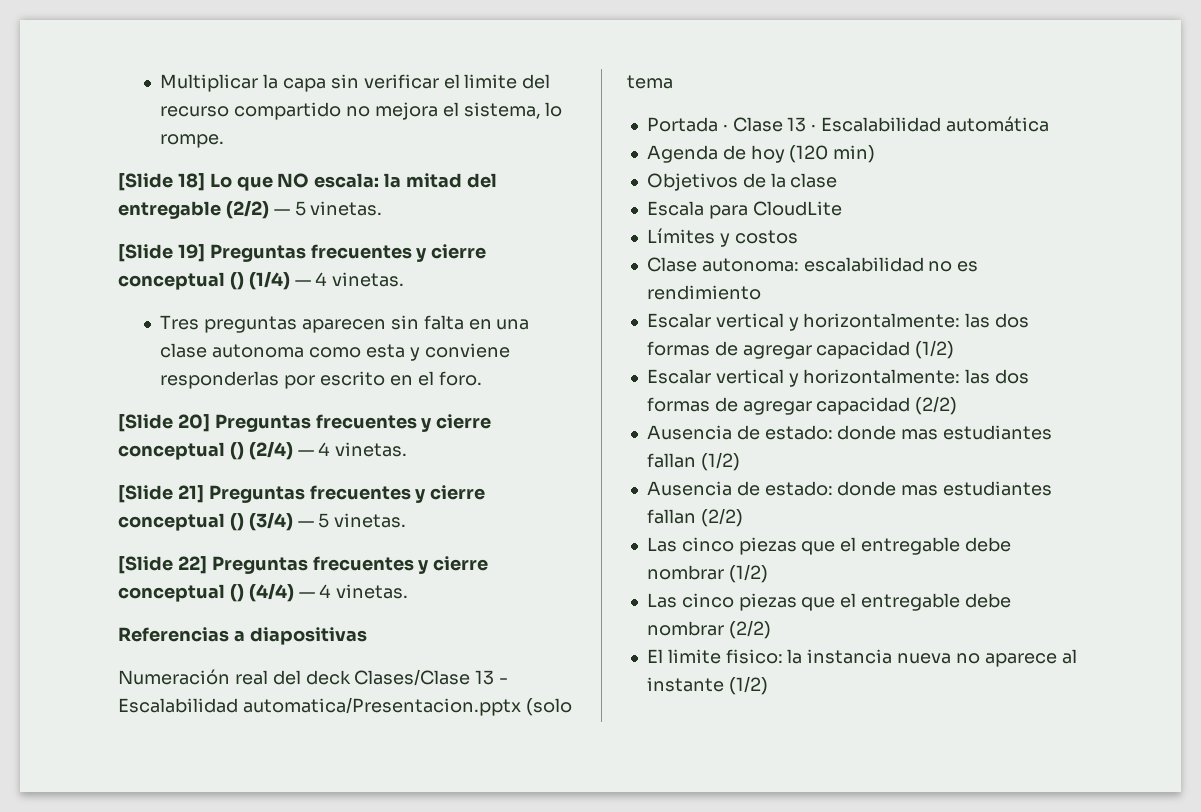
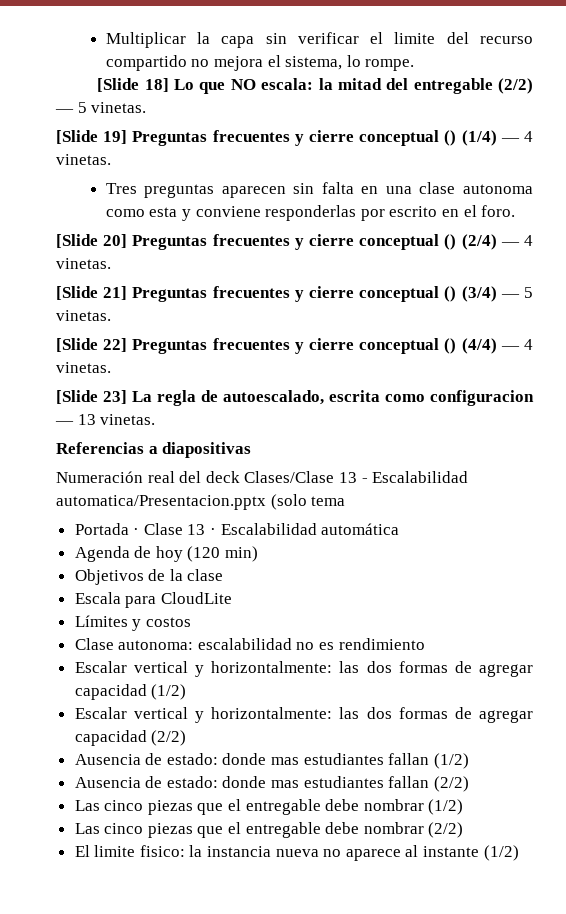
+ [Slide 23] La regla de autoescalado, escrita como configuracion — 13 vinetas.

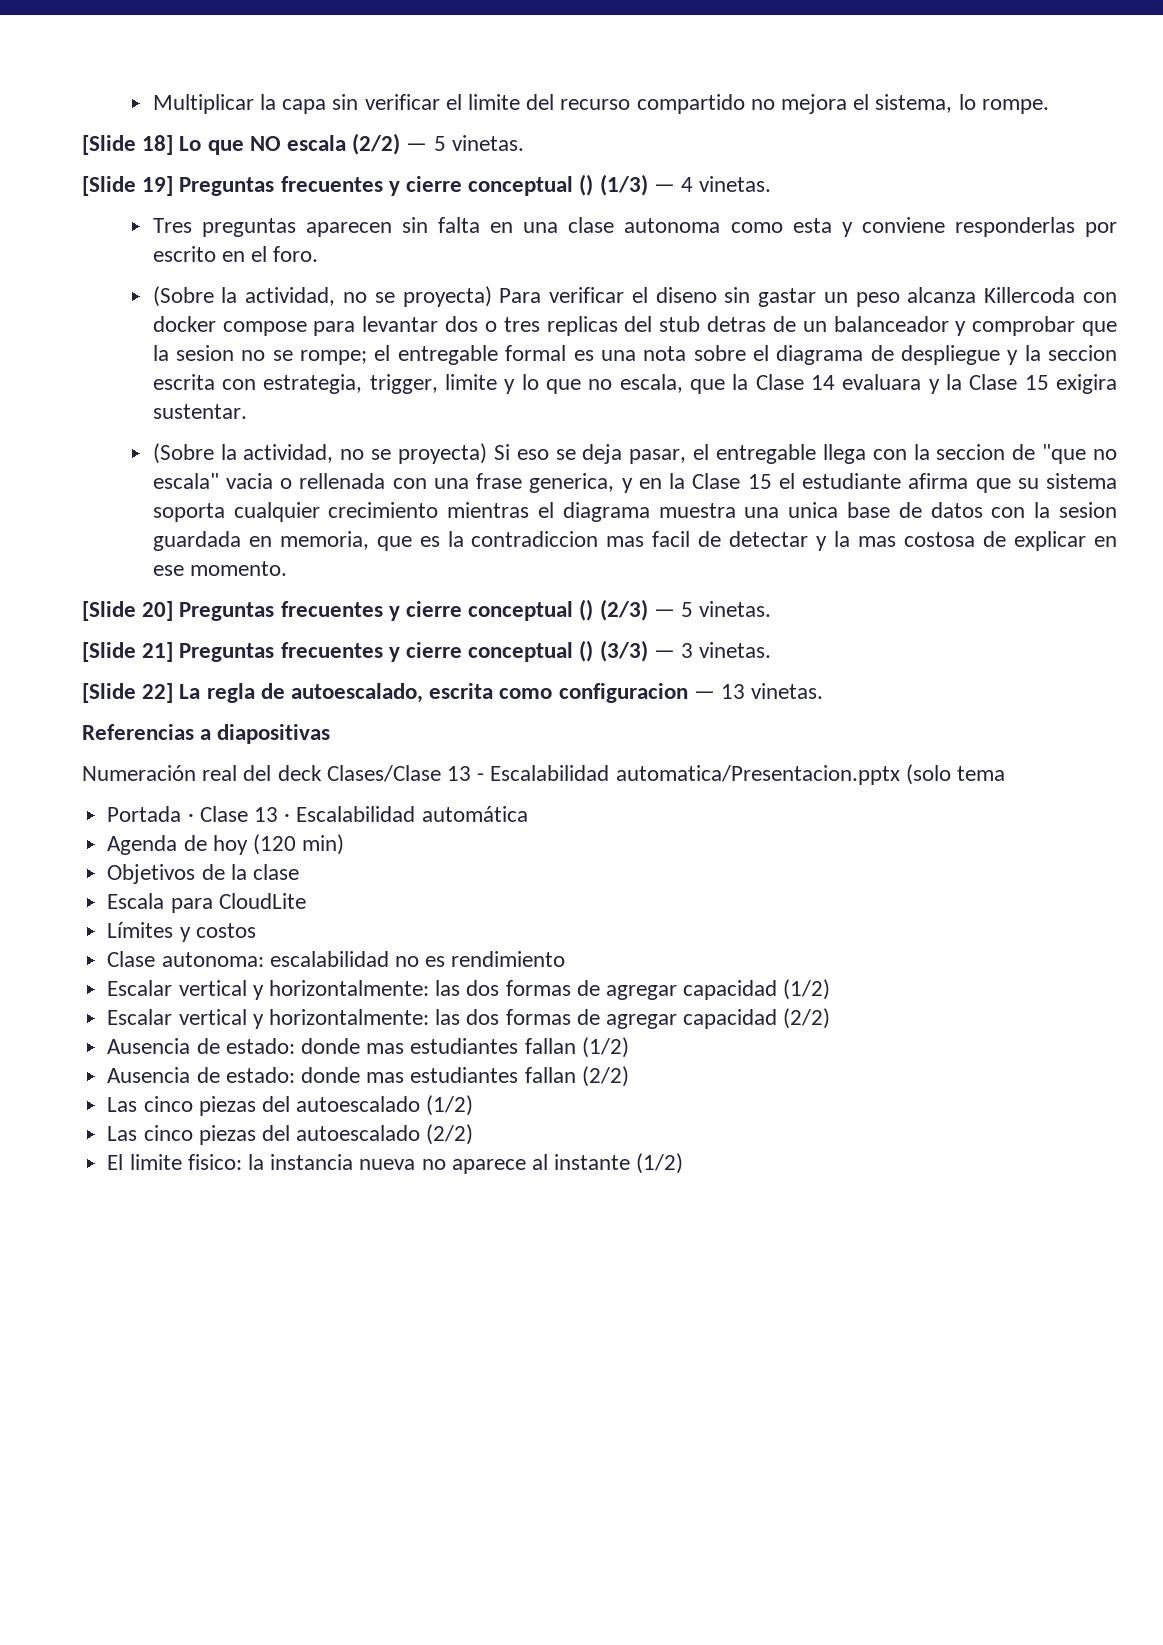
- [Slide 18] Lo que NO escala: la mitad del entregable (2/2) — 5 vinetas.
+ [Slide 18] Lo que NO escala (2/2) — 5 vinetas.
- [Slide 19] Preguntas frecuentes y cierre conceptual () (1/4) — 4 vinetas.
+ [Slide 19] Preguntas frecuentes y cierre conceptual () (1/3) — 4 vinetas.
+ (Sobre la actividad, no se proyecta) Para verificar el diseno sin gastar un peso alcanza Killercoda con docker compose para levantar dos o tres replicas del stub detras de un balanceador y comprobar que la sesion no se rompe; el entregable formal es una nota sobre el diagrama de despliegue y la seccion escrita con estrategia, trigger, limite y lo que no escala, que la Clase 14 evaluara y la Clase 15 exigira sustentar.
+ (Sobre la actividad, no se proyecta) Si eso se deja pasar, el entregable llega con la seccion de "que no escala" vacia o rellenada con una frase generica, y en la Clase 15 el estudiante afirma que su sistema soporta cualquier crecimiento mientras el diagrama muestra una unica base de datos con la sesion guardada en memoria, que es la contradiccion mas facil de detectar y la mas costosa de explicar en ese momento.
- [Slide 20] Preguntas frecuentes y cierre conceptual () (2/4) — 4 vinetas.
+ [Slide 20] Preguntas frecuentes y cierre conceptual () (2/3) — 5 vinetas.
- [Slide 21] Preguntas frecuentes y cierre conceptual () (3/4) — 5 vinetas.
+ [Slide 21] Preguntas frecuentes y cierre conceptual () (3/3) — 3 vinetas.
- [Slide 22] Preguntas frecuentes y cierre conceptual () (4/4) — 4 vinetas.
- [Slide 23] La regla de autoescalado, escrita como configuracion — 13 vinetas.
+ [Slide 22] La regla de autoescalado, escrita como configuracion — 13 vinetas.
- Las cinco piezas que el entregable debe nombrar (1/2)
+ Las cinco piezas del autoescalado (1/2)
- Las cinco piezas que el entregable debe nombrar (2/2)
+ Las cinco piezas del autoescalado (2/2)

